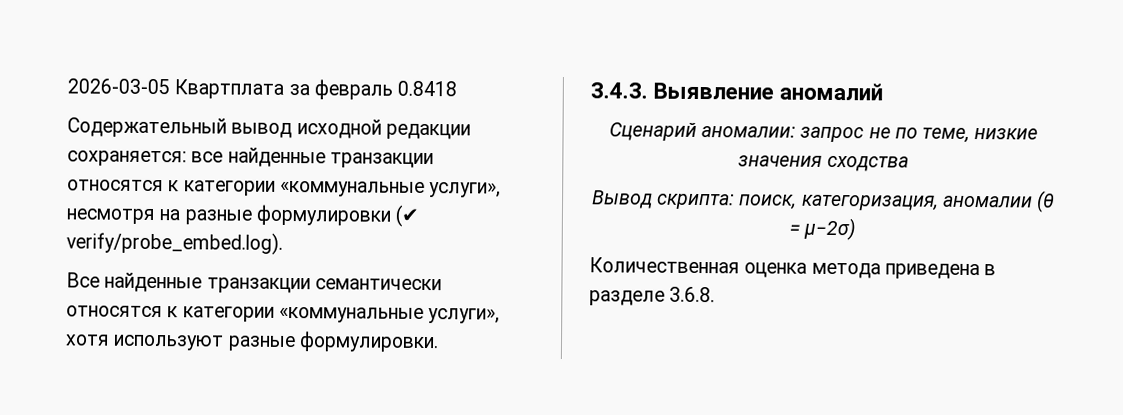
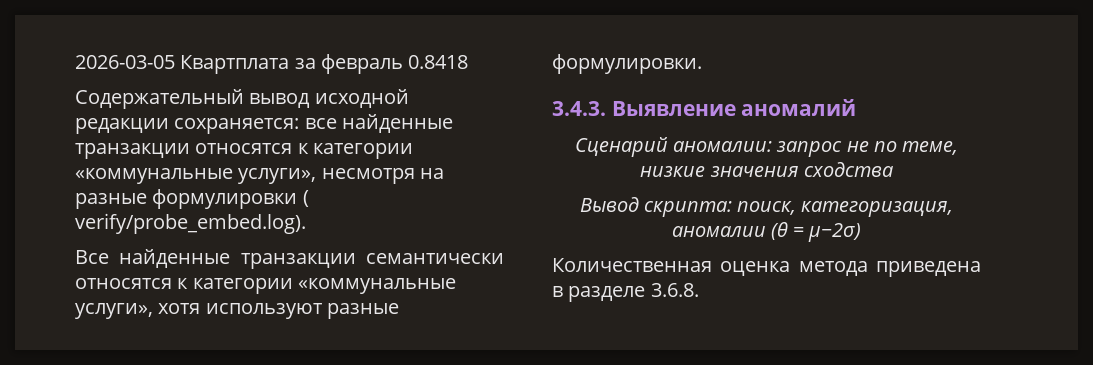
- Содержательный вывод исходной редакции сохраняется: все найденные транзакции относятся к категории «коммунальные услуги», несмотря на разные формулировки (✔ verify/probe_embed.log).
+ Содержательный вывод исходной редакции сохраняется: все найденные транзакции относятся к категории «коммунальные услуги», несмотря на разные формулировки ( verify/probe_embed.log).

